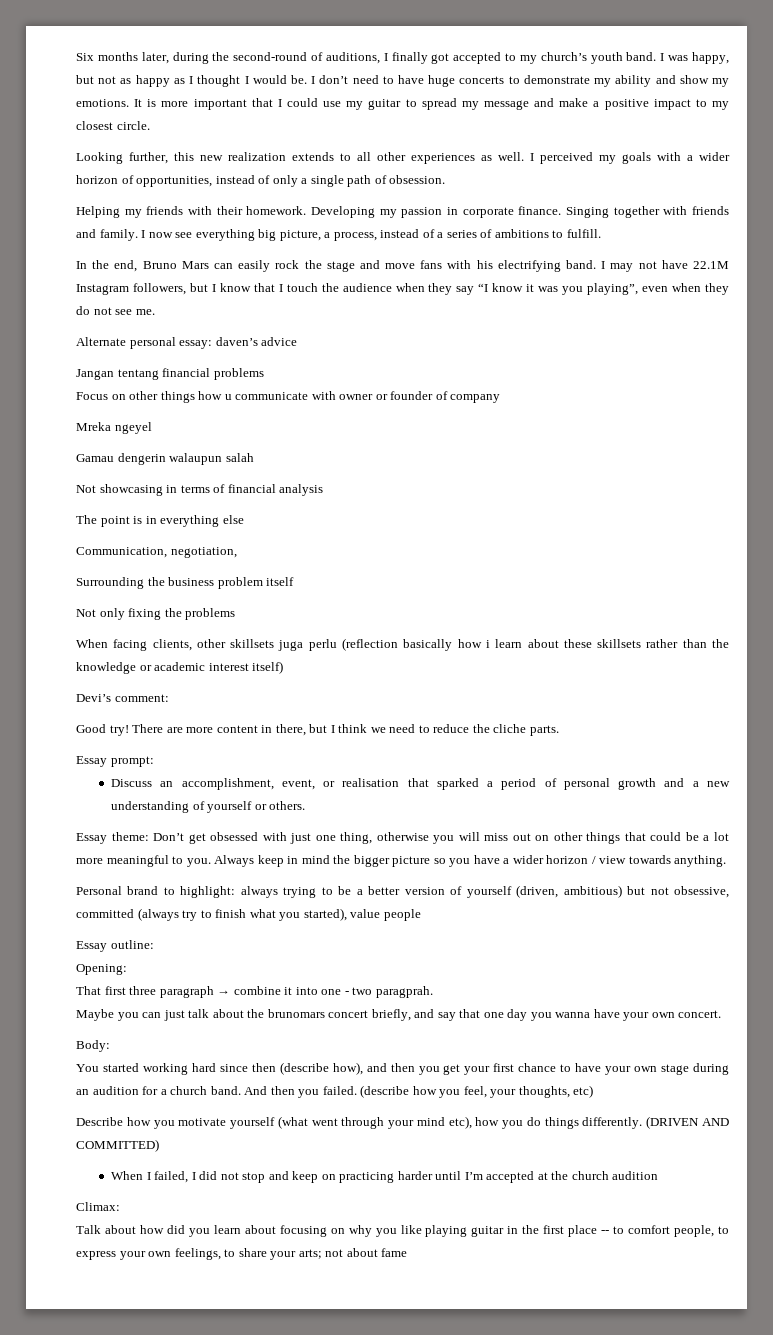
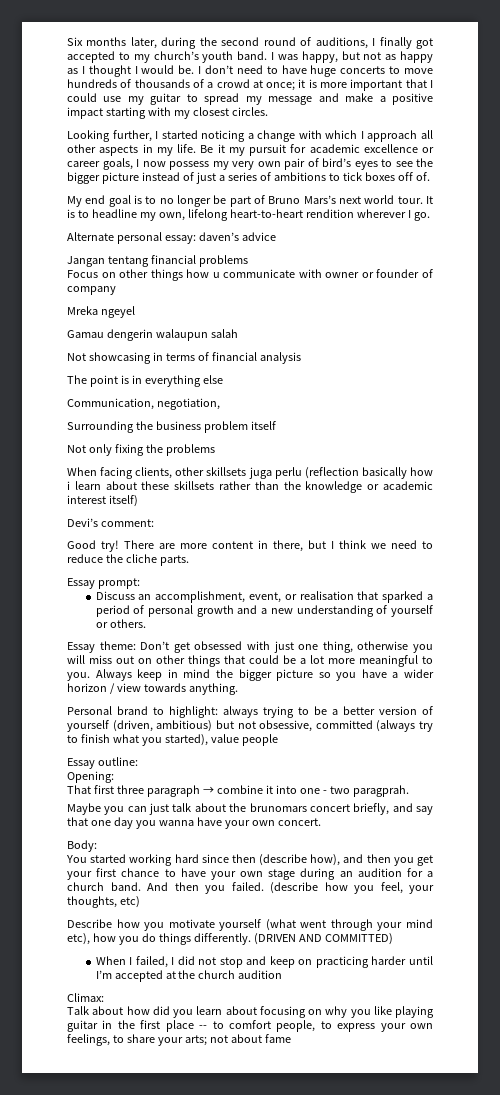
- Six months later, during the second-round of auditions, I finally got accepted to my church’s youth band.
+ Six months later, during the second round of auditions, I finally got accepted to my church’s youth band.
- I don’t need to have huge concerts to demonstrate my ability and show my emotions. It is more important that I could use my guitar to spread my message and make a positive impact to my closest circle.
+ I don’t need to have huge concerts to move hundreds of thousands of a crowd at once; it is more important that I could use my guitar to spread my message and make a positive impact starting with my closest circles.
- Looking further, this new realization extends to all other experiences as well. I perceived my goals with a wider horizon of opportunities, instead of only a single path of obsession.
- Helping my friends with their homework. Developing my passion in corporate finance. Singing together with friends and family. I now see everything big picture, a process, instead of a series of ambitions to fulfill.
- In the end, Bruno Mars can easily rock the stage and move fans with his electrifying band. I may not have 22.1M Instagram followers, but I know that I touch the audience when they say “I know it was you playing”, even when they do not see me.
+ Looking further, I started noticing a change with which I approach all other aspects in my life. Be it my pursuit for academic excellence or career goals, I now possess my very own pair of bird’s eyes to see the bigger picture instead of just a series of ambitions to tick boxes off of.
+ My end goal is to no longer be part of Bruno Mars’s next world tour. It is to headline my own, lifelong heart-to-heart rendition wherever I go.

